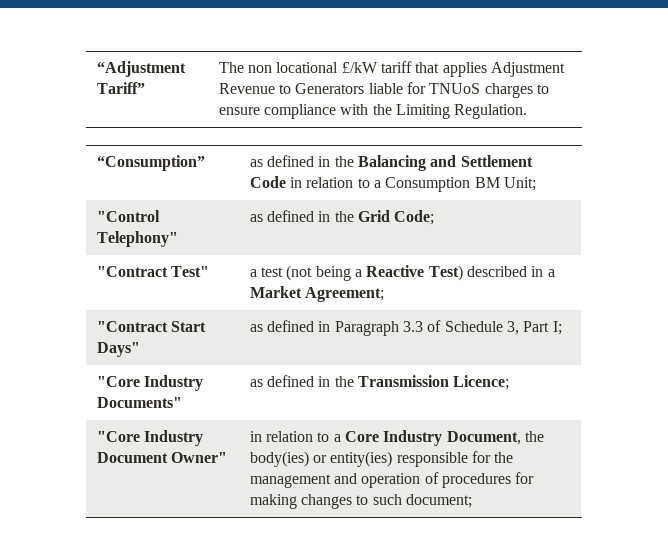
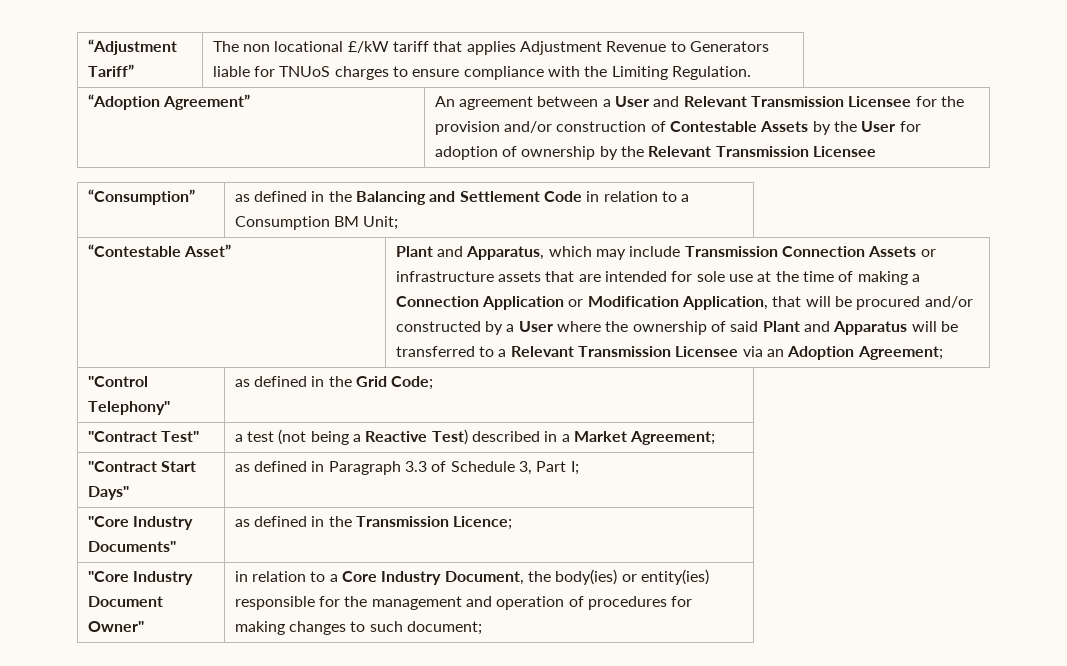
+ “Adoption Agreement” | An agreement between a User and Relevant Transmission Licensee for the provision and/or construction of Contestable Assets by the User for adoption of ownership by the Relevant Transmission Licensee
+ “Contestable Asset” | Plant and Apparatus, which may include Transmission Connection Assets or infrastructure assets that are intended for sole use at the time of making a Connection Application or Modification Application, that will be procured and/or constructed by a User where the ownership of said Plant and Apparatus will be transferred to a Relevant Transmission Licensee via an Adoption Agreement;

